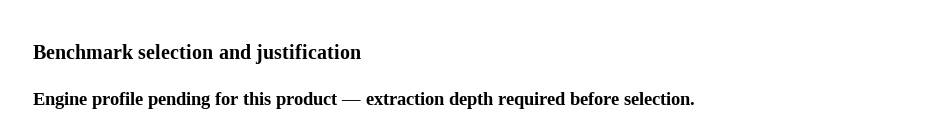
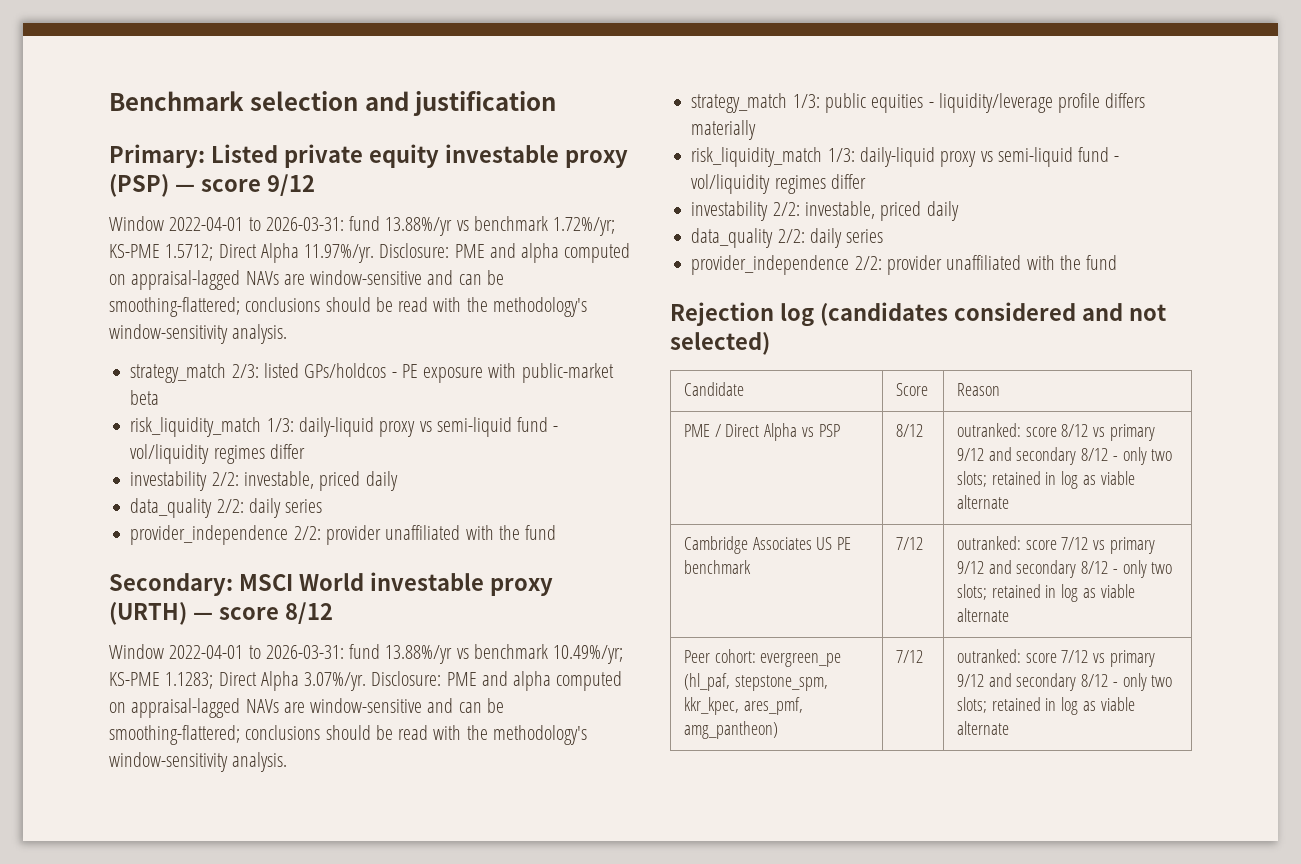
- Engine profile pending for this product — extraction depth required before selection.
+ Primary: Listed private equity investable proxy (PSP) — score 9/12
+ Window 2022-04-01 to 2026-03-31: fund 13.88%/yr vs benchmark 1.72%/yr; KS-PME 1.5712; Direct Alpha 11.97%/yr. Disclosure: PME and alpha computed on appraisal-lagged NAVs are window-sensitive and can be smoothing-flattered; conclusions should be read with the methodology's window-sensitivity analysis.
+ strategy_match 2/3: listed GPs/holdcos - PE exposure with public-market beta
+ risk_liquidity_match 1/3: daily-liquid proxy vs semi-liquid fund - vol/liquidity regimes differ
+ investability 2/2: investable, priced daily
+ data_quality 2/2: daily series
+ provider_independence 2/2: provider unaffiliated with the fund
+ Secondary: MSCI World investable proxy (URTH) — score 8/12
+ Window 2022-04-01 to 2026-03-31: fund 13.88%/yr vs benchmark 10.49%/yr; KS-PME 1.1283; Direct Alpha 3.07%/yr. Disclosure: PME and alpha computed on appraisal-lagged NAVs are window-sensitive and can be smoothing-flattered; conclusions should be read with the methodology's window-sensitivity analysis.
+ strategy_match 1/3: public equities - liquidity/leverage profile differs materially
+ risk_liquidity_match 1/3: daily-liquid proxy vs semi-liquid fund - vol/liquidity regimes differ
+ investability 2/2: investable, priced daily
+ data_quality 2/2: daily series
+ provider_independence 2/2: provider unaffiliated with the fund
+ Rejection log (candidates considered and not selected)
+ Candidate | Score | Reason
+ PME / Direct Alpha vs PSP | 8/12 | outranked: score 8/12 vs primary 9/12 and secondary 8/12 - only two slots; retained in log as viable alternate
+ Cambridge Associates US PE benchmark | 7/12 | outranked: score 7/12 vs primary 9/12 and secondary 8/12 - only two slots; retained in log as viable alternate
+ Peer cohort: evergreen_pe (hl_paf, stepstone_spm, kkr_kpec, ares_pmf, amg_pantheon) | 7/12 | outranked: score 7/12 vs primary 9/12 and secondary 8/12 - only two slots; retained in log as viable alternate

